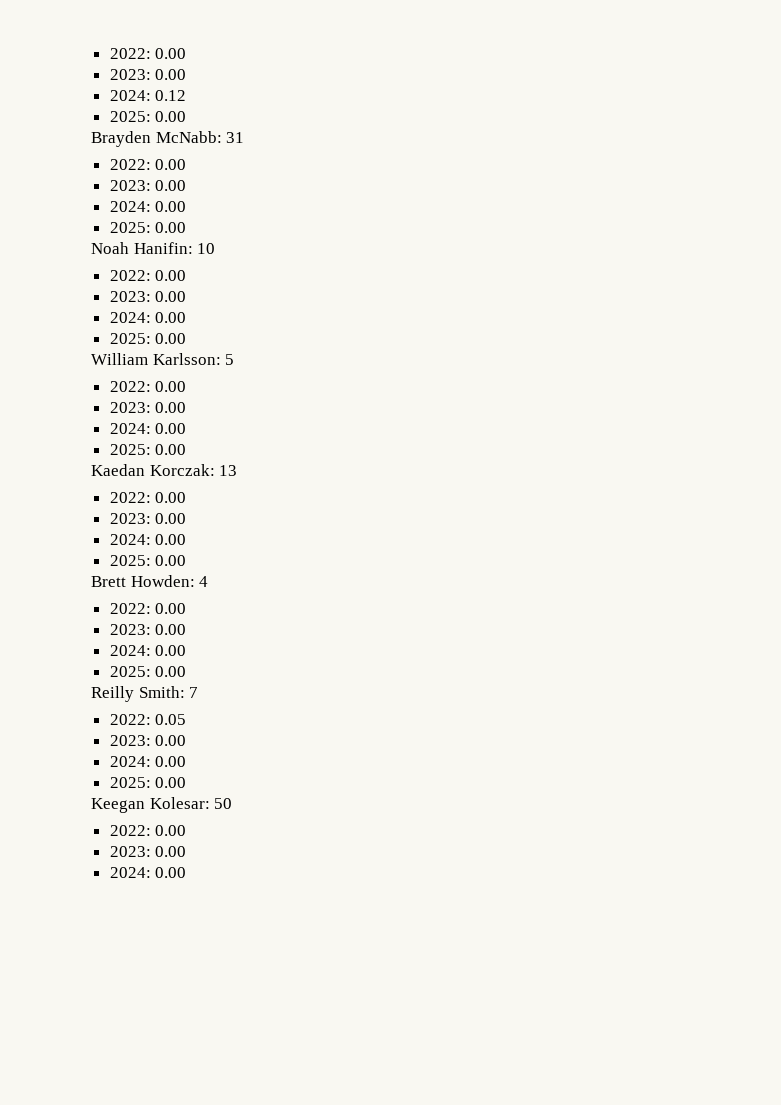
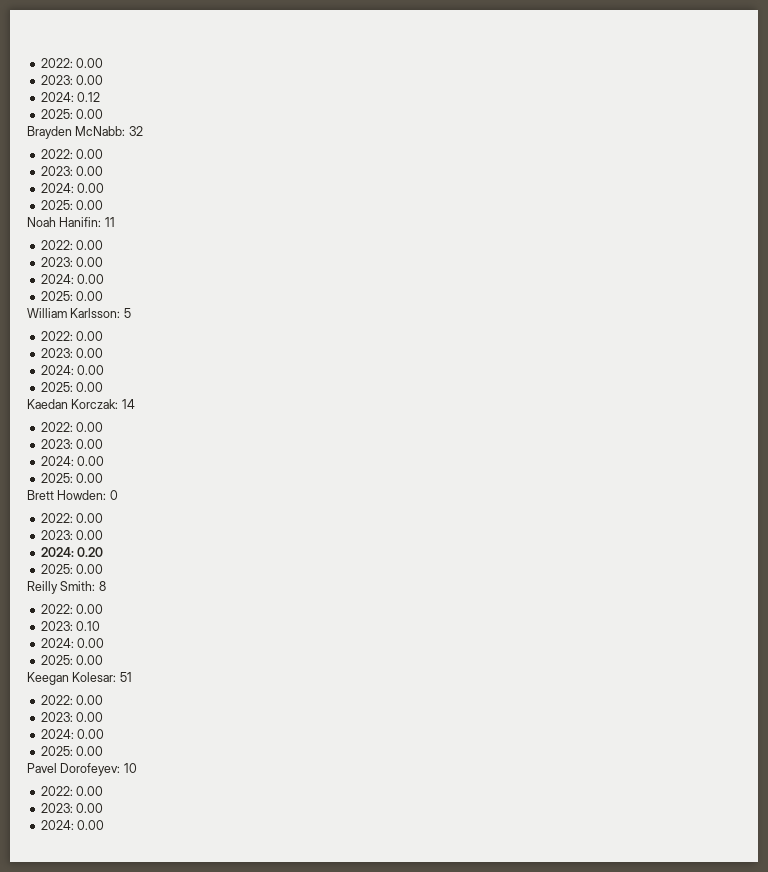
- Brayden McNabb: 31
+ Brayden McNabb: 32
- Noah Hanifin: 10
+ Noah Hanifin: 11
- Kaedan Korczak: 13
+ Kaedan Korczak: 14
- Brett Howden: 4
+ Brett Howden: 0
+ 2022: 0.00
+ 2023: 0.00
+ 2024: 0.20
+ 2025: 0.00
+ Reilly Smith: 8
+ 2022: 0.00
+ 2023: 0.10
+ 2024: 0.00
+ 2025: 0.00
+ Keegan Kolesar: 51
  2022: 0.00
  2023: 0.00
  2024: 0.00
  2025: 0.00
- Reilly Smith: 7
- 2022: 0.05
- 2023: 0.00
- 2024: 0.00
- 2025: 0.00
- Keegan Kolesar: 50
+ Pavel Dorofeyev: 10

